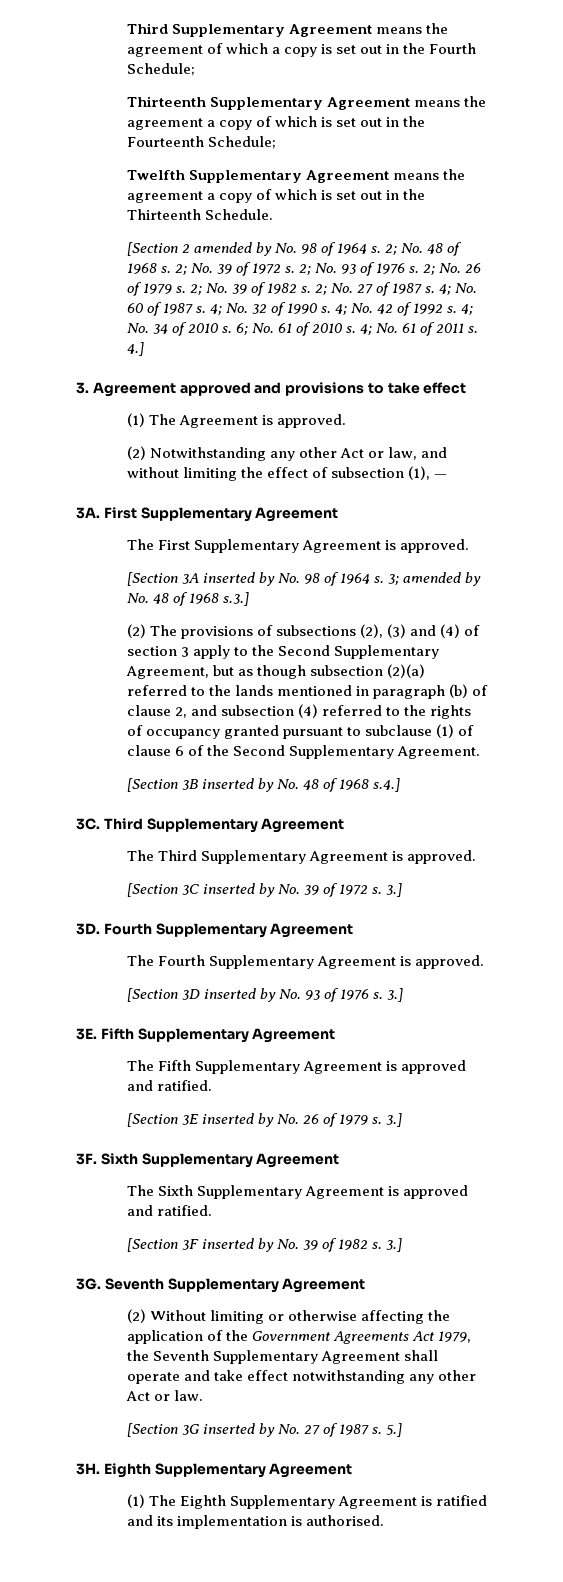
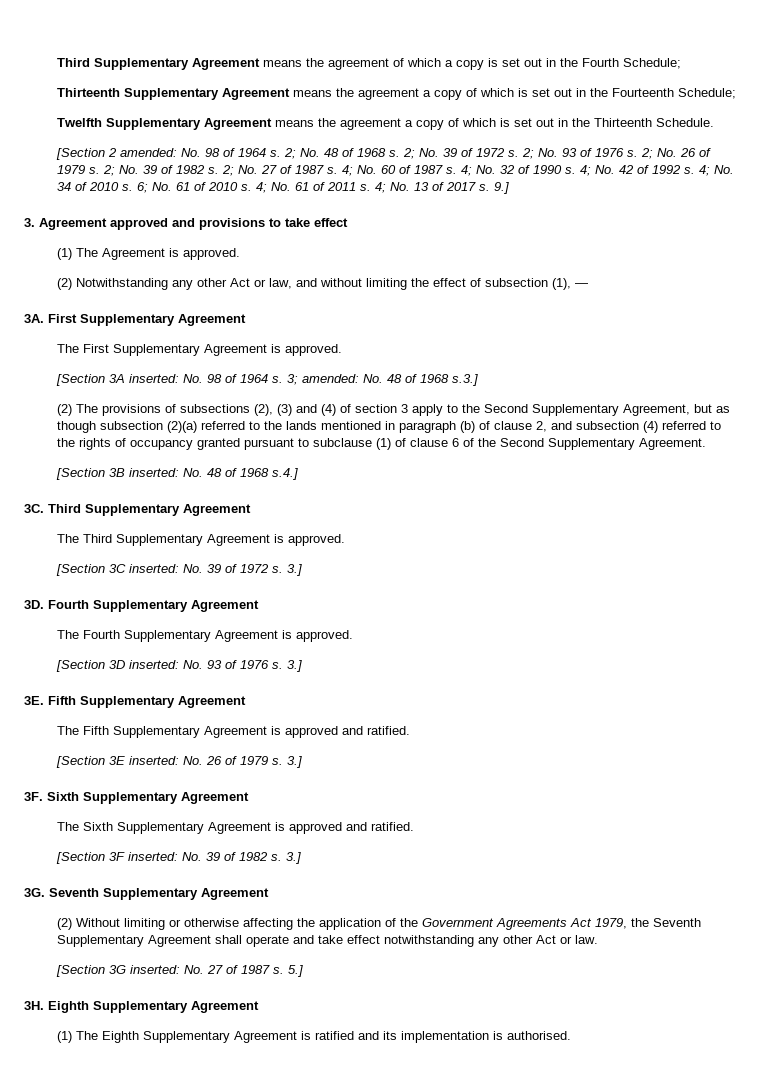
- [Section 2 amended by No. 98 of 1964 s.
+ [Section 2 amended: No. 98 of 1964 s.
- 4.]
+ 4; No. 13 of 2017 s. 9.]
- [Section 3A inserted by No. 98 of 1964 s.
+ [Section 3A inserted: No. 98 of 1964 s.
- 3; amended by No. 48 of 1968 s.3.]
+ 3; amended: No. 48 of 1968 s.3.]
- [Section 3B inserted by No. 48 of 1968 s.4.]
+ [Section 3B inserted: No. 48 of 1968 s.4.]
- [Section 3C inserted by No. 39 of 1972 s.
+ [Section 3C inserted: No. 39 of 1972 s.
- [Section 3D inserted by No. 93 of 1976 s.
+ [Section 3D inserted: No. 93 of 1976 s.
- [Section 3E inserted by No. 26 of 1979 s.
+ [Section 3E inserted: No. 26 of 1979 s.
- [Section 3F inserted by No. 39 of 1982 s.
+ [Section 3F inserted: No. 39 of 1982 s.
- [Section 3G inserted by No. 27 of 1987 s.
+ [Section 3G inserted: No. 27 of 1987 s.

